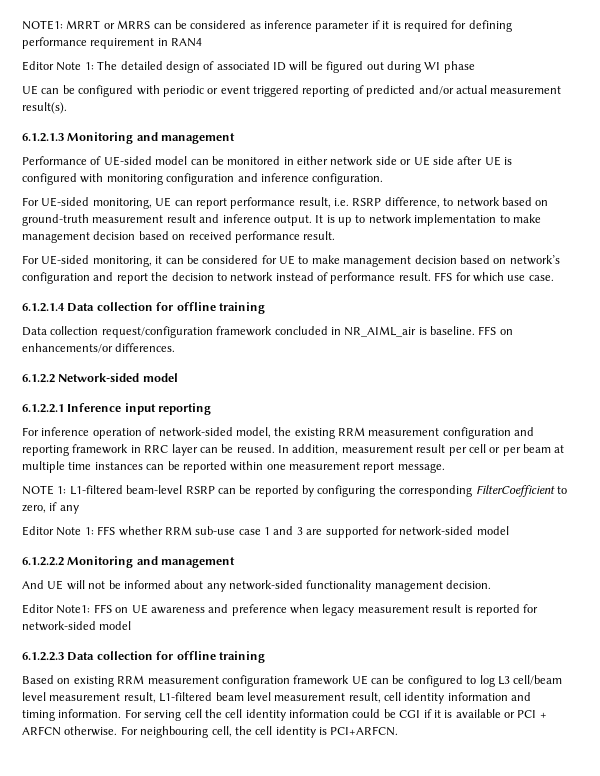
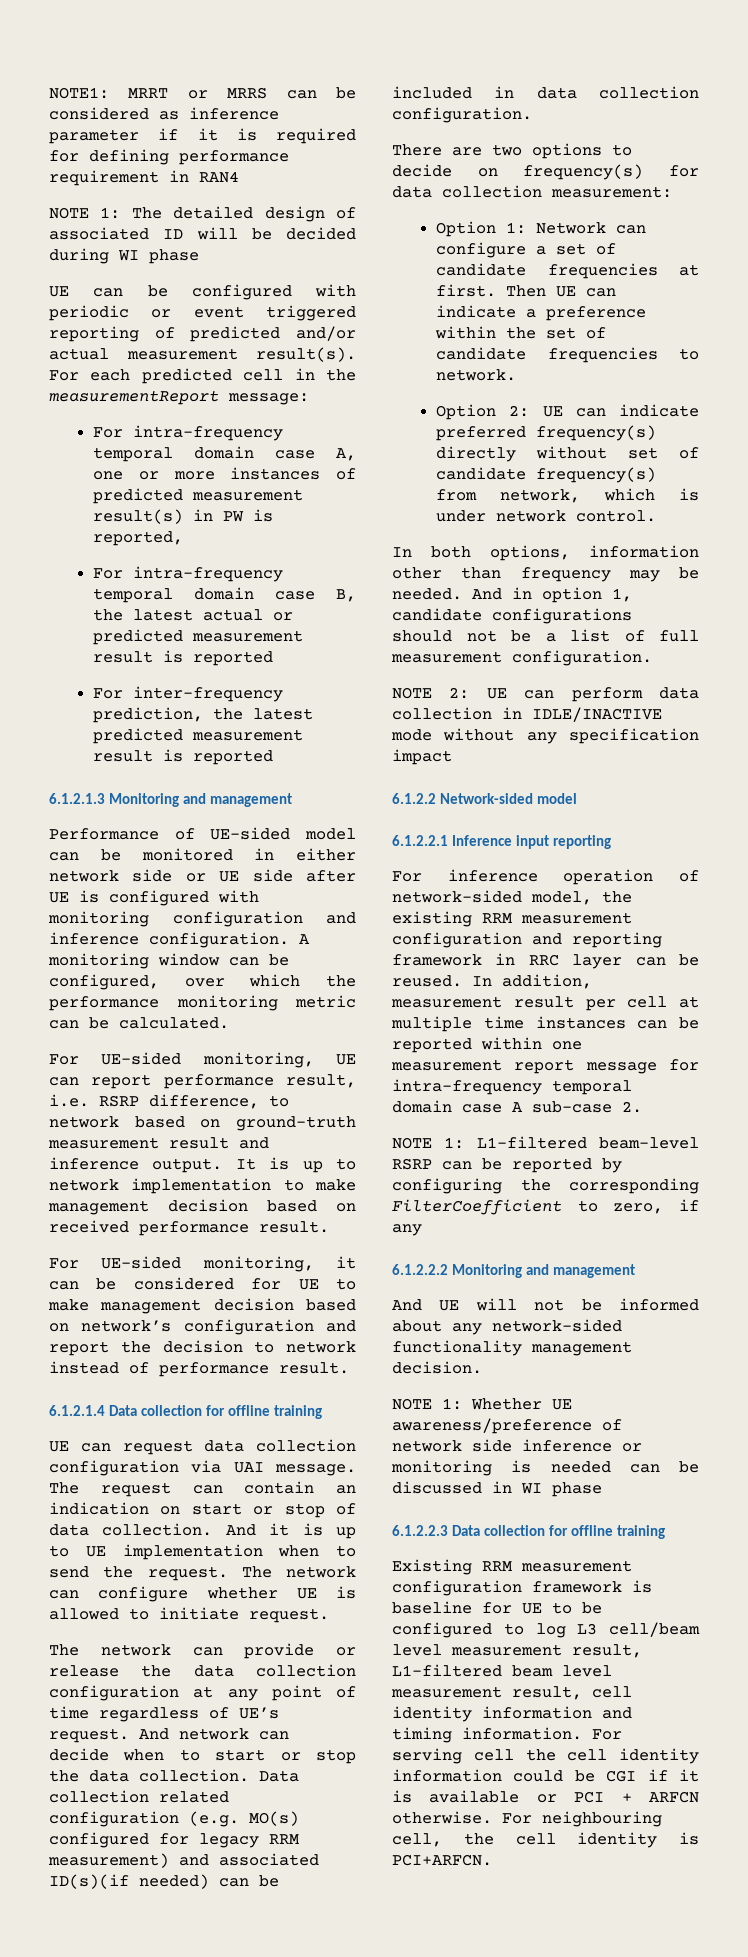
- Editor Note 1: The detailed design of associated ID will be figured out during WI phase
+ NOTE 1: The detailed design of associated ID will be decided during WI phase
+ For each predicted cell in the measurementReport message:
+ For intra-frequency temporal domain case A, one or more instances of predicted measurement result(s) in PW is reported,
+ For intra-frequency temporal domain case B, the latest actual or predicted measurement result is reported
+ For inter-frequency prediction, the latest predicted measurement result is reported
+ A monitoring window can be configured, over which the performance monitoring metric can be calculated.
- FFS for which use case.
- Data collection request/configuration framework concluded in NR_AIML_air is baseline. FFS on enhancements/or differences.
+ UE can request data collection configuration via UAI message. The request can contain an indication on start or stop of data collection. And it is up to UE implementation when to send the request. The network can configure whether UE is allowed to initiate request.
+ The network can provide or release the data collection configuration at any point of time regardless of UE’s request. And network can decide when to start or stop the data collection. Data collection related configuration (e.g. MO(s) configured for legacy RRM measurement) and associated ID(s)(if needed) can be included in data collection configuration.
+ There are two options to decide on frequency(s) for data collection measurement:
+ Option 1: Network can configure a set of candidate frequencies at first. Then UE can indicate a preference within the set of candidate frequencies to network.
+ Option 2: UE can indicate preferred frequency(s) directly without set of candidate frequency(s) from network, which is under network control.
+ In both options, information other than frequency may be needed. And in option 1, candidate configurations should not be a list of full measurement configuration.
+ NOTE 2: UE can perform data collection in IDLE/INACTIVE mode without any specification impact
- In addition, measurement result per cell or per beam at multiple time instances can be reported within one measurement report message.
+ In addition, measurement result per cell at multiple time instances can be reported within one measurement report message for intra-frequency temporal domain case A sub-case 2.
- Editor Note 1: FFS whether RRM sub-use case 1 and 3 are supported for network-sided model
- Editor Note1: FFS on UE awareness and preference when legacy measurement result is reported for network-sided model
+ NOTE 1: Whether UE awareness/preference of network side inference or monitoring is needed can be discussed in WI phase
- Based on existing RRM measurement configuration framework UE can be configured to log L3 cell/beam level measurement result, L1-filtered beam level measurement result, cell identity information and timing information.
+ Existing RRM measurement configuration framework is baseline for UE to be configured to log L3 cell/beam level measurement result, L1-filtered beam level measurement result, cell identity information and timing information.

